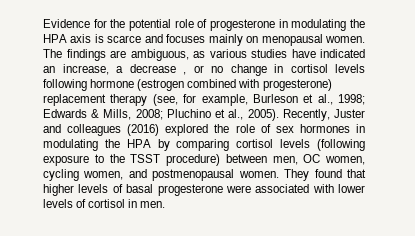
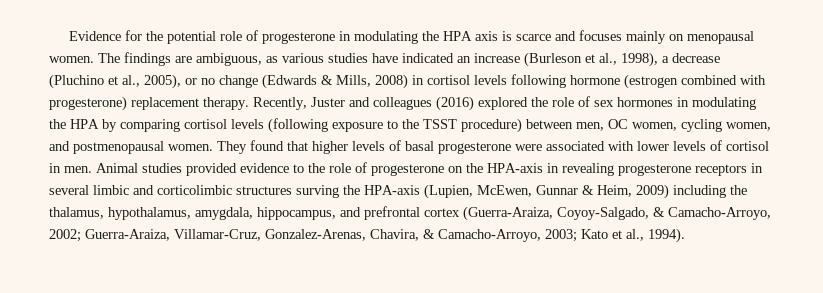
- The findings are ambiguous, as various studies have indicated an increase, a decrease , or no change in cortisol levels following hormone (estrogen combined with progesterone) replacement therapy (see, for example, Burleson et al., 1998; Edwards & Mills, 2008; Pluchino et al., 2005).
+ The findings are ambiguous, as various studies have indicated an increase (Burleson et al., 1998), a decrease (Pluchino et al., 2005), or no change (Edwards & Mills, 2008) in cortisol levels following hormone (estrogen combined with progesterone) replacement therapy.
+ Animal studies provided evidence to the role of progesterone on the HPA-axis in revealing progesterone receptors in several limbic and corticolimbic structures surving the HPA-axis (Lupien, McEwen, Gunnar & Heim, 2009) including the thalamus, hypothalamus, amygdala, hippocampus, and prefrontal cortex (Guerra-Araiza, Coyoy-Salgado, & Camacho-Arroyo, 2002; Guerra-Araiza, Villamar-Cruz, Gonzalez-Arenas, Chavira, & Camacho-Arroyo, 2003; Kato et al., 1994).

